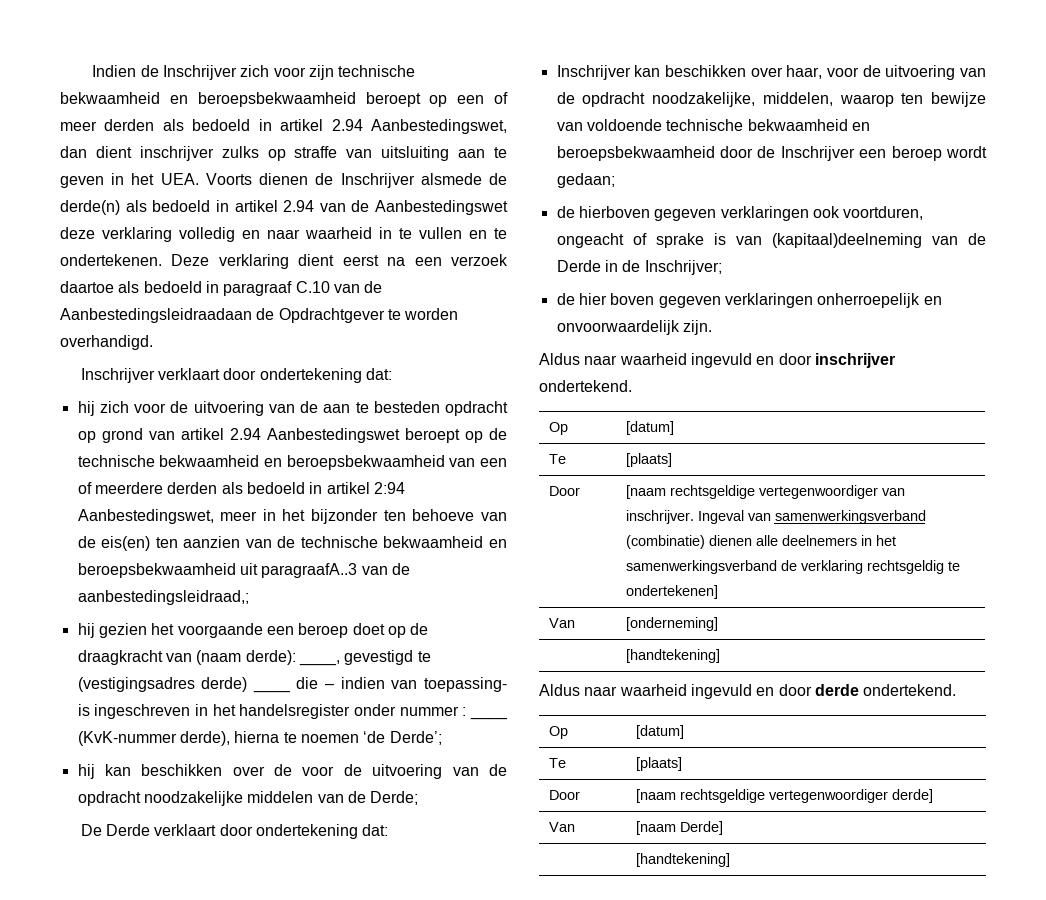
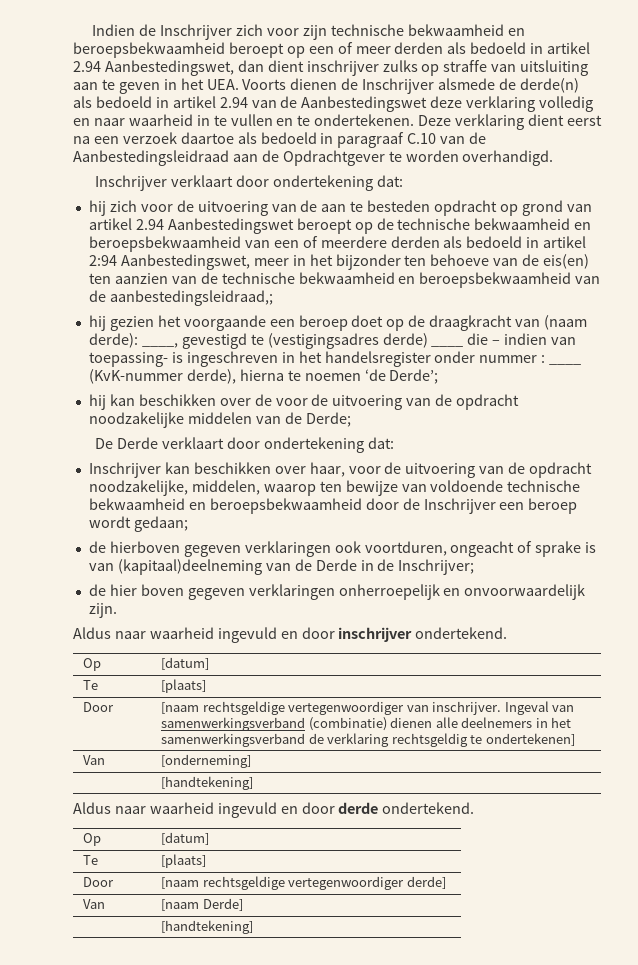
- Deze verklaring dient eerst na een verzoek daartoe als bedoeld in paragraaf C.10 van de Aanbestedingsleidraadaan de Opdrachtgever te worden overhandigd.
+ Deze verklaring dient eerst na een verzoek daartoe als bedoeld in paragraaf C.10 van de Aanbestedingsleidraad aan de Opdrachtgever te worden overhandigd.
- hij zich voor de uitvoering van de aan te besteden opdracht op grond van artikel 2.94 Aanbestedingswet beroept op de technische bekwaamheid en beroepsbekwaamheid van een of meerdere derden als bedoeld in artikel 2:94 Aanbestedingswet, meer in het bijzonder ten behoeve van de eis(en) ten aanzien van de technische bekwaamheid en beroepsbekwaamheid uit paragraafA..3 van de aanbestedingsleidraad,;
+ hij zich voor de uitvoering van de aan te besteden opdracht op grond van artikel 2.94 Aanbestedingswet beroept op de technische bekwaamheid en beroepsbekwaamheid van een of meerdere derden als bedoeld in artikel 2:94 Aanbestedingswet, meer in het bijzonder ten behoeve van de eis(en) ten aanzien van de technische bekwaamheid en beroepsbekwaamheid van de aanbestedingsleidraad,;

